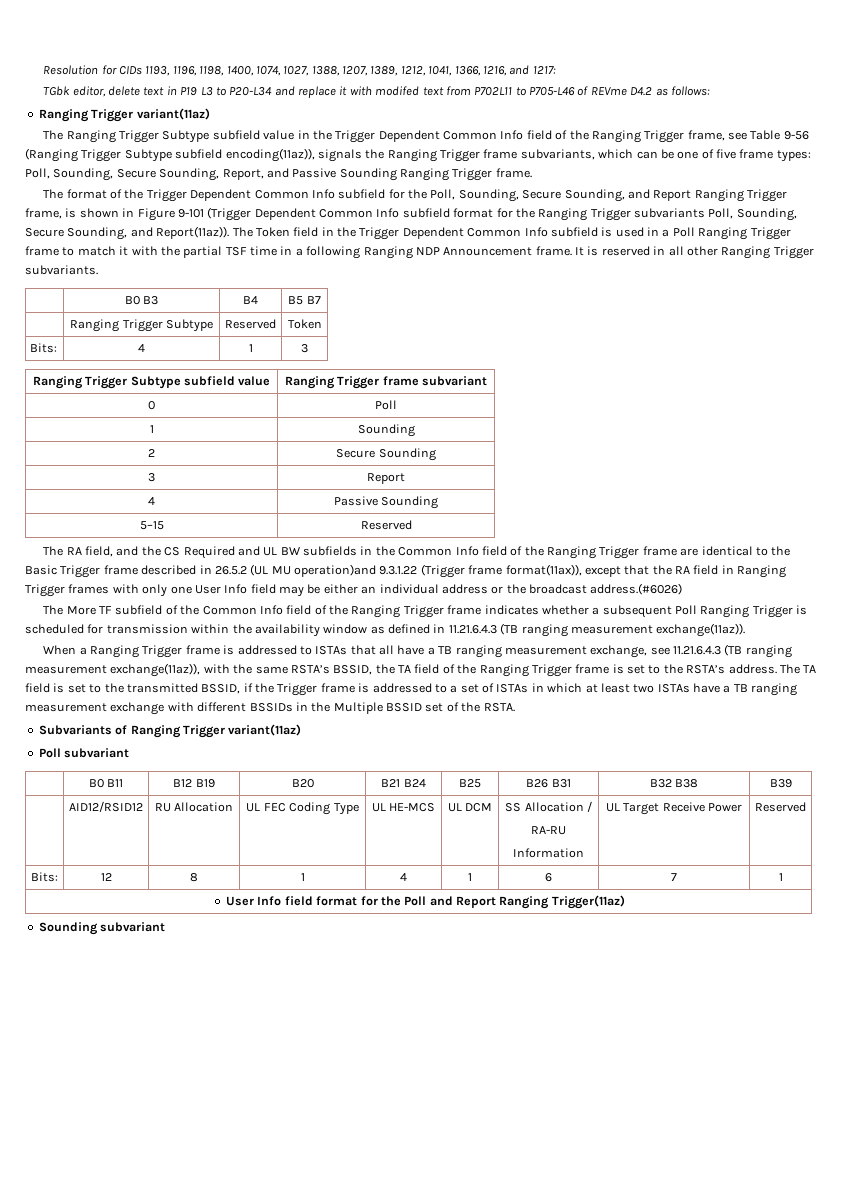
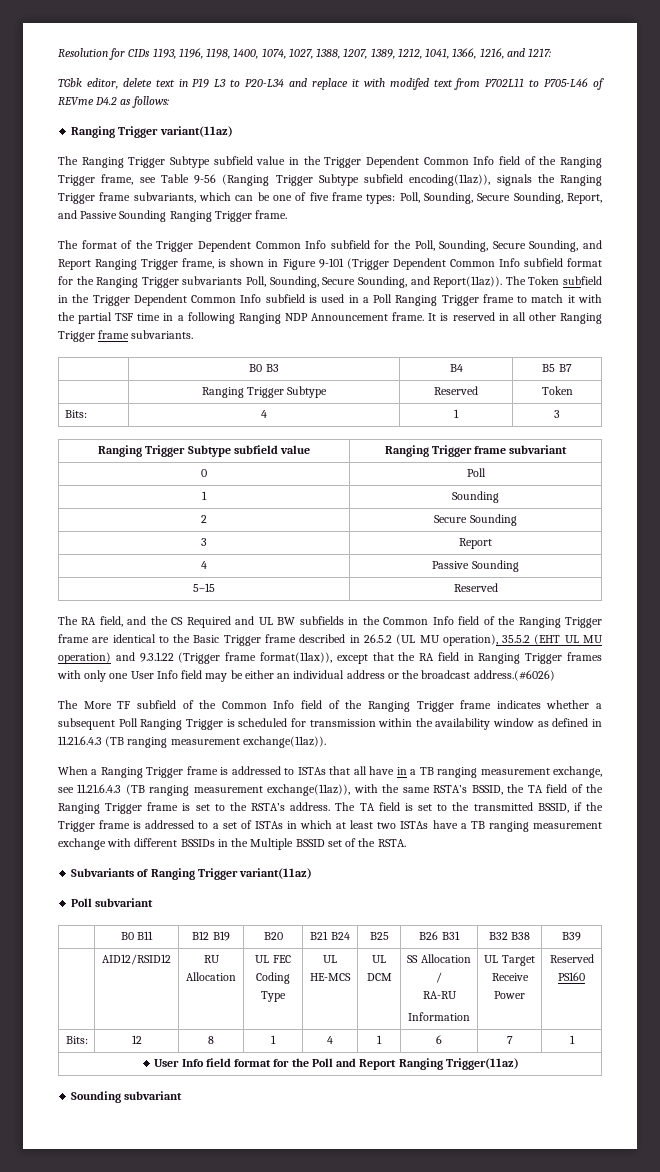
- The Token field in the Trigger Dependent Common Info subfield is used in a Poll Ranging Trigger frame to match it with the partial TSF time in a following Ranging NDP Announcement frame.
+ The Token subfield in the Trigger Dependent Common Info subfield is used in a Poll Ranging Trigger frame to match it with the partial TSF time in a following Ranging NDP Announcement frame.
- It is reserved in all other Ranging Trigger subvariants.
+ It is reserved in all other Ranging Trigger frame subvariants.
- The RA field, and the CS Required and UL BW subfields in the Common Info field of the Ranging Trigger frame are identical to the Basic Trigger frame described in 26.5.2 (UL MU operation)and 9.3.1.22 (Trigger frame format(11ax)), except that the RA field in Ranging Trigger frames with only one User Info field may be either an individual address or the broadcast address.(#6026)
+ The RA field, and the CS Required and UL BW subfields in the Common Info field of the Ranging Trigger frame are identical to the Basic Trigger frame described in 26.5.2 (UL MU operation), 35.5.2 (EHT UL MU operation) and 9.3.1.22 (Trigger frame format(11ax)), except that the RA field in Ranging Trigger frames with only one User Info field may be either an individual address or the broadcast address.(#6026)
- When a Ranging Trigger frame is addressed to ISTAs that all have a TB ranging measurement exchange, see 11.21.6.4.3 (TB ranging measurement exchange(11az)), with the same RSTA’s BSSID, the TA field of the Ranging Trigger frame is set to the RSTA’s address.
+ When a Ranging Trigger frame is addressed to ISTAs that all have in a TB ranging measurement exchange, see 11.21.6.4.3 (TB ranging measurement exchange(11az)), with the same RSTA’s BSSID, the TA field of the Ranging Trigger frame is set to the RSTA’s address.
  | AID12/RSID12 | RU Allocation | UL FEC Coding Type | UL HE-MCS | UL DCM | SS Allocation /
  RA-RU
- Information | UL Target Receive Power | Reserved
+ Information | UL Target Receive Power | Reserved PS160

